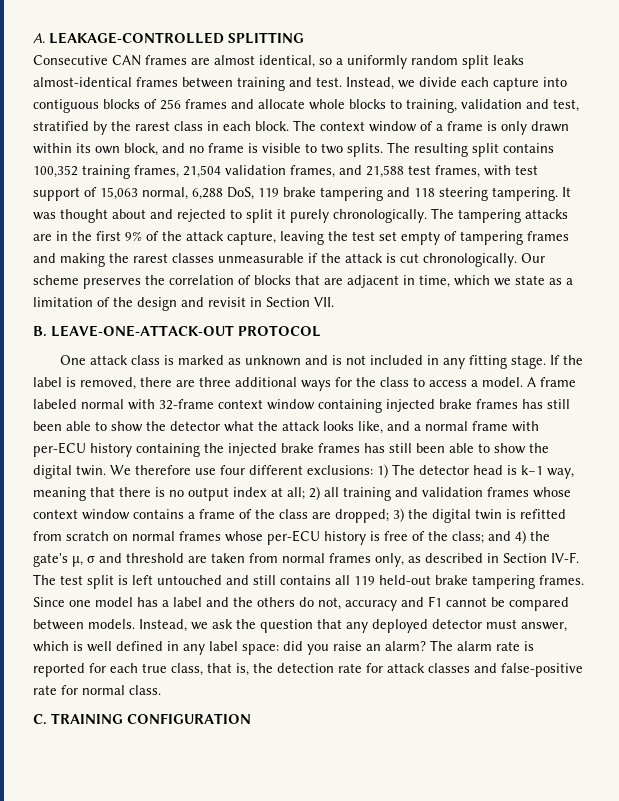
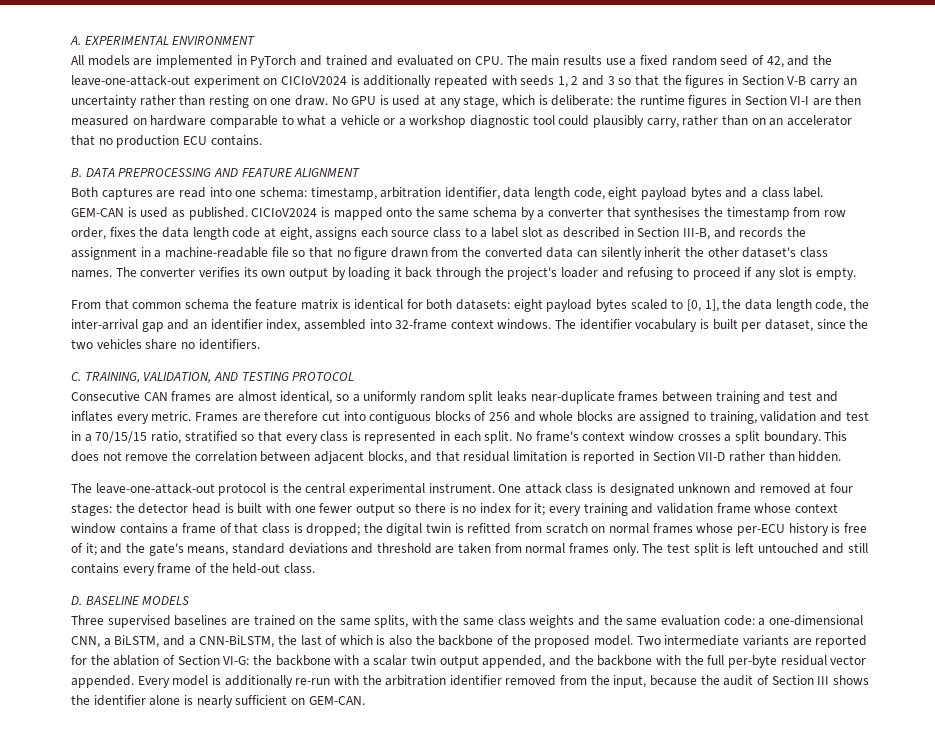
- A. LEAKAGE-CONTROLLED SPLITTING
+ A. EXPERIMENTAL ENVIRONMENT
+ All models are implemented in PyTorch and trained and evaluated on CPU. The main results use a fixed random seed of 42, and the leave-one-attack-out experiment on CICIoV2024 is additionally repeated with seeds 1, 2 and 3 so that the figures in Section V-B carry an uncertainty rather than resting on one draw. No GPU is used at any stage, which is deliberate: the runtime figures in Section VI-I are then measured on hardware comparable to what a vehicle or a workshop diagnostic tool could plausibly carry, rather than on an accelerator that no production ECU contains.
+ B. DATA PREPROCESSING AND FEATURE ALIGNMENT
+ Both captures are read into one schema: timestamp, arbitration identifier, data length code, eight payload bytes and a class label. GEM-CAN is used as published. CICIoV2024 is mapped onto the same schema by a converter that synthesises the timestamp from row order, fixes the data length code at eight, assigns each source class to a label slot as described in Section III-B, and records the assignment in a machine-readable file so that no figure drawn from the converted data can silently inherit the other dataset's class names. The converter verifies its own output by loading it back through the project's loader and refusing to proceed if any slot is empty.
+ From that common schema the feature matrix is identical for both datasets: eight payload bytes scaled to [0, 1], the data length code, the inter-arrival gap and an identifier index, assembled into 32-frame context windows. The identifier vocabulary is built per dataset, since the two vehicles share no identifiers.
+ C. TRAINING, VALIDATION, AND TESTING PROTOCOL
- Consecutive CAN frames are almost identical, so a uniformly random split leaks almost-identical frames between training and test. Instead, we divide each capture into contiguous blocks of 256 frames and allocate whole blocks to training, validation and test, stratified by the rarest class in each block. The context window of a frame is only drawn within its own block, and no frame is visible to two splits. The resulting split contains 100,352 training frames, 21,504 validation frames, and 21,588 test frames, with test support of 15,063 normal, 6,288 DoS, 119 brake tampering and 118 steering tampering. It was thought about and rejected to split it purely chronologically. The tampering attacks are in the first 9% of the attack capture, leaving the test set empty of tampering frames and making the rarest classes unmeasurable if the attack is cut chronologically. Our scheme preserves the correlation of blocks that are adjacent in time, which we state as a limitation of the design and revisit in Section VII.
- B. LEAVE-ONE-ATTACK-OUT PROTOCOL
- One attack class is marked as unknown and is not included in any fitting stage. If the label is removed, there are three additional ways for the class to access a model. A frame labeled normal with 32-frame context window containing injected brake frames has still been able to show the detector what the attack looks like, and a normal frame with per-ECU history containing the injected brake frames has still been able to show the digital twin. We therefore use four different exclusions: 1) The detector head is k−1 way, meaning that there is no output index at all; 2) all training and validation frames whose context window contains a frame of the class are dropped; 3) the digital twin is refitted from scratch on normal frames whose per-ECU history is free of the class; and 4) the gate's μ, σ and threshold are taken from normal frames only, as described in Section IV-F.
+ Consecutive CAN frames are almost identical, so a uniformly random split leaks near-duplicate frames between training and test and inflates every metric. Frames are therefore cut into contiguous blocks of 256 and whole blocks are assigned to training, validation and test in a 70/15/15 ratio, stratified so that every class is represented in each split. No frame's context window crosses a split boundary. This does not remove the correlation between adjacent blocks, and that residual limitation is reported in Section VII-D rather than hidden.
+ The leave-one-attack-out protocol is the central experimental instrument. One attack class is designated unknown and removed at four stages: the detector head is built with one fewer output so there is no index for it; every training and validation frame whose context window contains a frame of that class is dropped; the digital twin is refitted from scratch on normal frames whose per-ECU history is free of it; and the gate's means, standard deviations and threshold are taken from normal frames only.
- The test split is left untouched and still contains all 119 held-out brake tampering frames. Since one model has a label and the others do not, accuracy and F1 cannot be compared between models. Instead, we ask the question that any deployed detector must answer, which is well defined in any label space: did you raise an alarm? The alarm rate is reported for each true class, that is, the detection rate for attack classes and false-positive rate for normal class.
- C. TRAINING CONFIGURATION
+ The test split is left untouched and still contains every frame of the held-out class.
+ D. BASELINE MODELS
+ Three supervised baselines are trained on the same splits, with the same class weights and the same evaluation code: a one-dimensional CNN, a BiLSTM, and a CNN-BiLSTM, the last of which is also the backbone of the proposed model. Two intermediate variants are reported for the ablation of Section VI-G: the backbone with a scalar twin output appended, and the backbone with the full per-byte residual vector appended. Every model is additionally re-run with the arbitration identifier removed from the input, because the audit of Section III shows the identifier alone is nearly sufficient on GEM-CAN.

